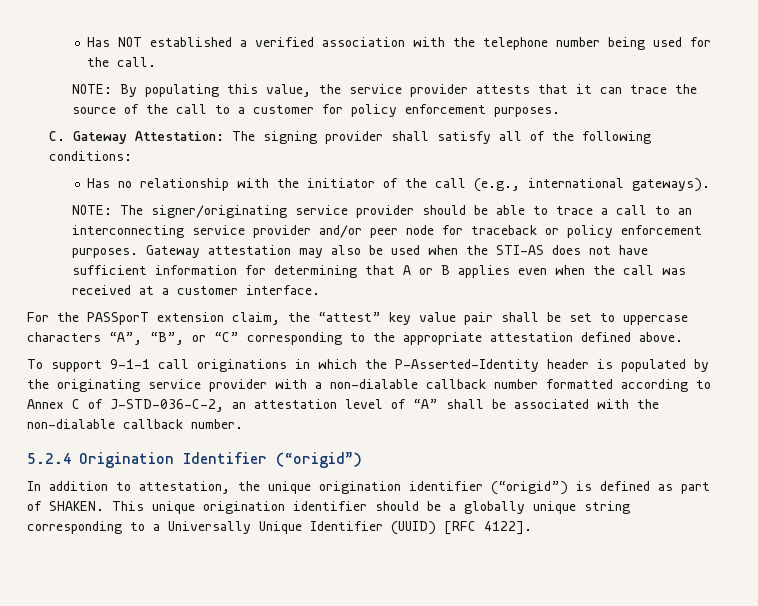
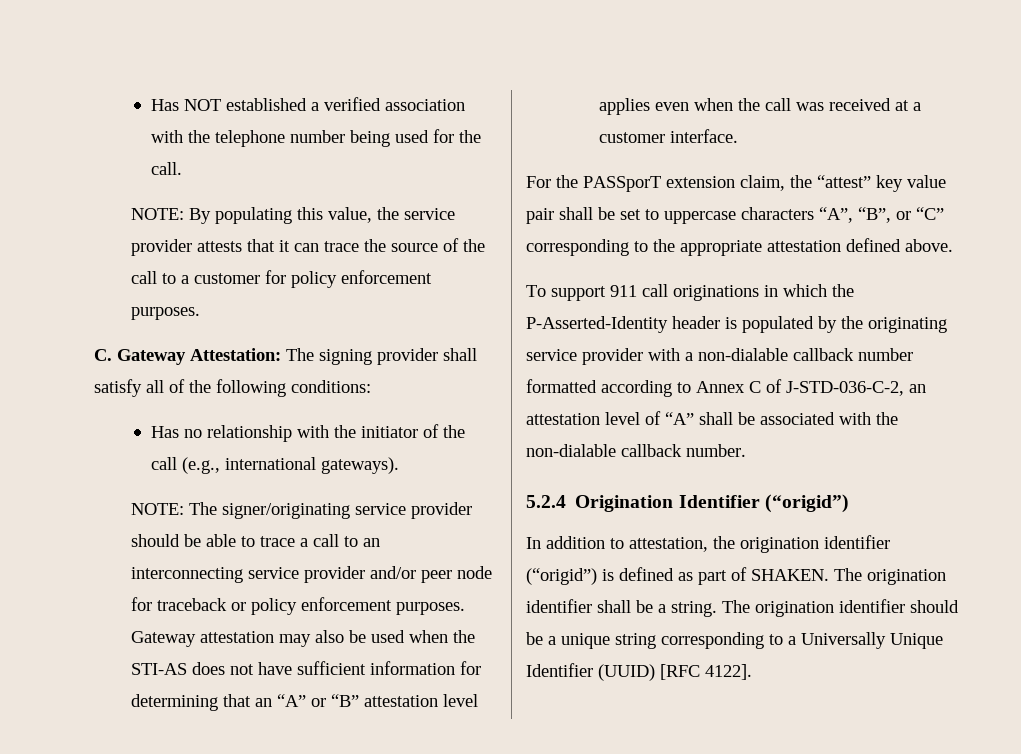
- Gateway attestation may also be used when the STI-AS does not have sufficient information for determining that A or B applies even when the call was received at a customer interface.
+ Gateway attestation may also be used when the STI-AS does not have sufficient information for determining that an “A” or “B” attestation level applies even when the call was received at a customer interface.
- To support 9-1-1 call originations in which the P-Asserted-Identity header is populated by the originating service provider with a non-dialable callback number formatted according to Annex C of J-STD-036-C-2, an attestation level of “A” shall be associated with the non-dialable callback number.
+ To support 911 call originations in which the P-Asserted-Identity header is populated by the originating service provider with a non-dialable callback number formatted according to Annex C of J-STD-036-C-2, an attestation level of “A” shall be associated with the non-dialable callback number.
- In addition to attestation, the unique origination identifier (“origid”) is defined as part of SHAKEN.
+ In addition to attestation, the origination identifier (“origid”) is defined as part of SHAKEN.
- This unique origination identifier should be a globally unique string corresponding to a Universally Unique Identifier (UUID) [RFC 4122].
+ The origination identifier shall be a string. The origination identifier should be a unique string corresponding to a Universally Unique Identifier (UUID) [RFC 4122].

